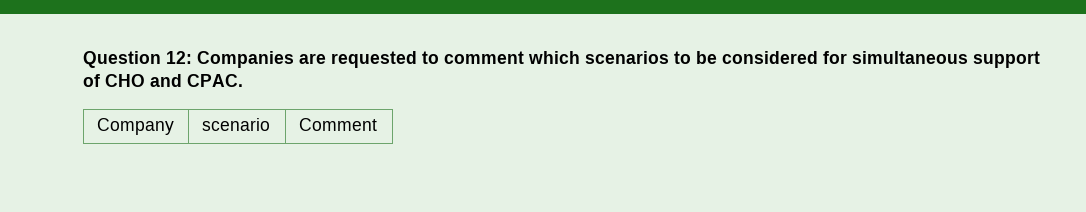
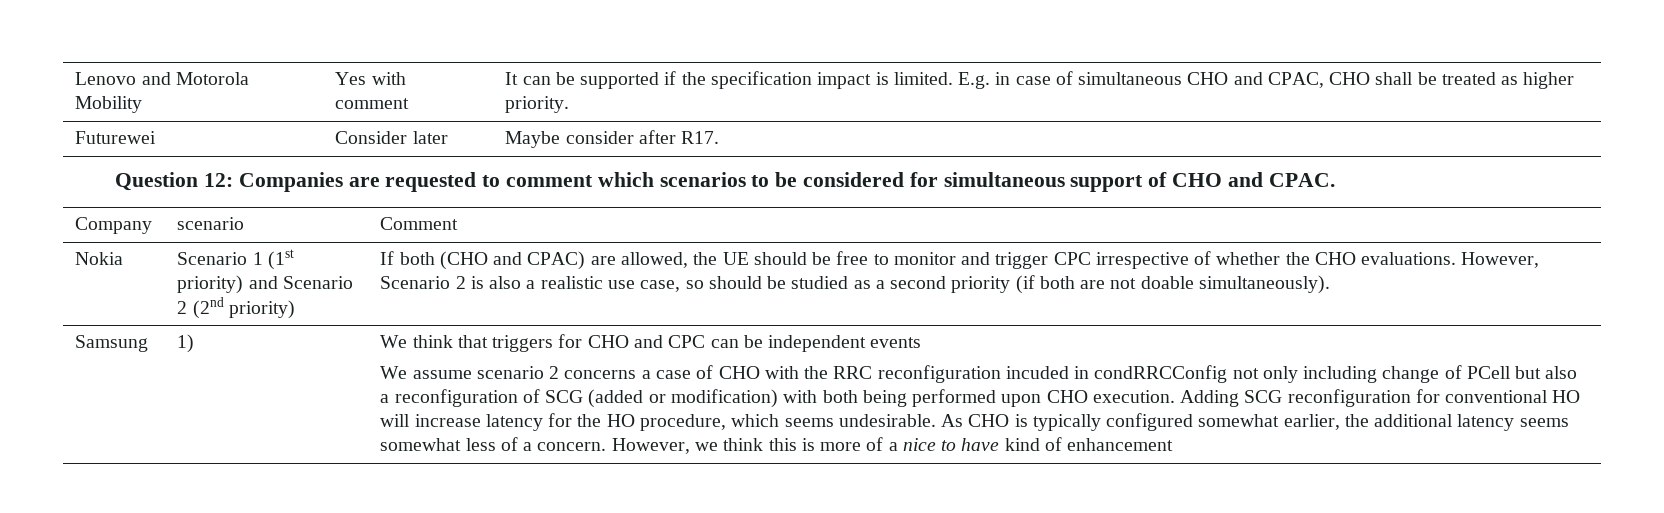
+ Lenovo and Motorola Mobility | Yes with comment | It can be supported if the specification impact is limited. E.g. in case of simultaneous CHO and CPAC, CHO shall be treated as higher priority.
+ Futurewei | Consider later | Maybe consider after R17.
+ Nokia | Scenario 1 (1st priority) and Scenario 2 (2nd priority) | If both (CHO and CPAC) are allowed, the UE should be free to monitor and trigger CPC irrespective of whether the CHO evaluations. However, Scenario 2 is also a realistic use case, so should be studied as a second priority (if both are not doable simultaneously).
+ Samsung | 1) | We think that triggers for CHO and CPC can be independent events
+ We assume scenario 2 concerns a case of CHO with the RRC reconfiguration incuded in condRRCConfig not only including change of PCell but also a reconfiguration of SCG (added or modification) with both being performed upon CHO execution. Adding SCG reconfiguration for conventional HO will increase latency for the HO procedure, which seems undesirable. As CHO is typically configured somewhat earlier, the additional latency seems somewhat less of a concern. However, we think this is more of a nice to have kind of enhancement

